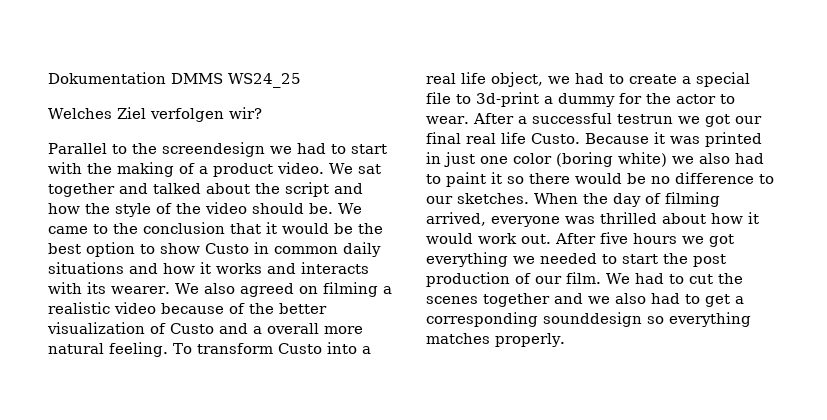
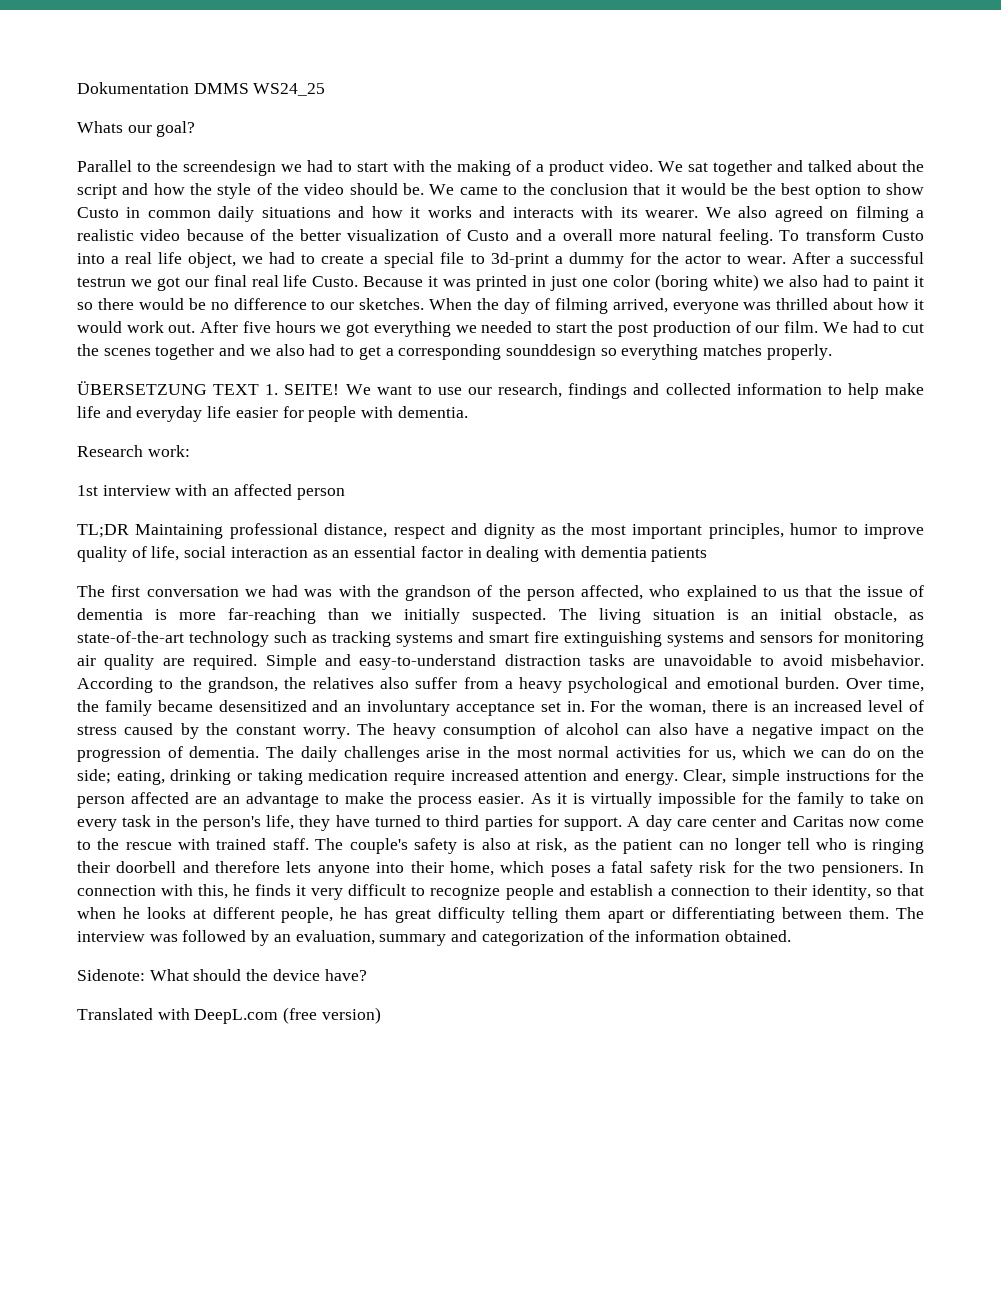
- Welches Ziel verfolgen wir?
+ Whats our goal?
+ ÜBERSETZUNG TEXT 1. SEITE! We want to use our research, findings and collected information to help make life and everyday life easier for people with dementia.
+ Research work:
+ 1st interview with an affected person
+ TL;DR Maintaining professional distance, respect and dignity as the most important principles, humor to improve quality of life, social interaction as an essential factor in dealing with dementia patients
+ The first conversation we had was with the grandson of the person affected, who explained to us that the issue of dementia is more far-reaching than we initially suspected. The living situation is an initial obstacle, as state-of-the-art technology such as tracking systems and smart fire extinguishing systems and sensors for monitoring air quality are required. Simple and easy-to-understand distraction tasks are unavoidable to avoid misbehavior. According to the grandson, the relatives also suffer from a heavy psychological and emotional burden. Over time, the family became desensitized and an involuntary acceptance set in. For the woman, there is an increased level of stress caused by the constant worry. The heavy consumption of alcohol can also have a negative impact on the progression of dementia. The daily challenges arise in the most normal activities for us, which we can do on the side; eating, drinking or taking medication require increased attention and energy. Clear, simple instructions for the person affected are an advantage to make the process easier. As it is virtually impossible for the family to take on every task in the person's life, they have turned to third parties for support. A day care center and Caritas now come to the rescue with trained staff. The couple's safety is also at risk, as the patient can no longer tell who is ringing their doorbell and therefore lets anyone into their home, which poses a fatal safety risk for the two pensioners. In connection with this, he finds it very difficult to recognize people and establish a connection to their identity, so that when he looks at different people, he has great difficulty telling them apart or differentiating between them. The interview was followed by an evaluation, summary and categorization of the information obtained.
+ Sidenote: What should the device have?
+ Translated with DeepL.com (free version)

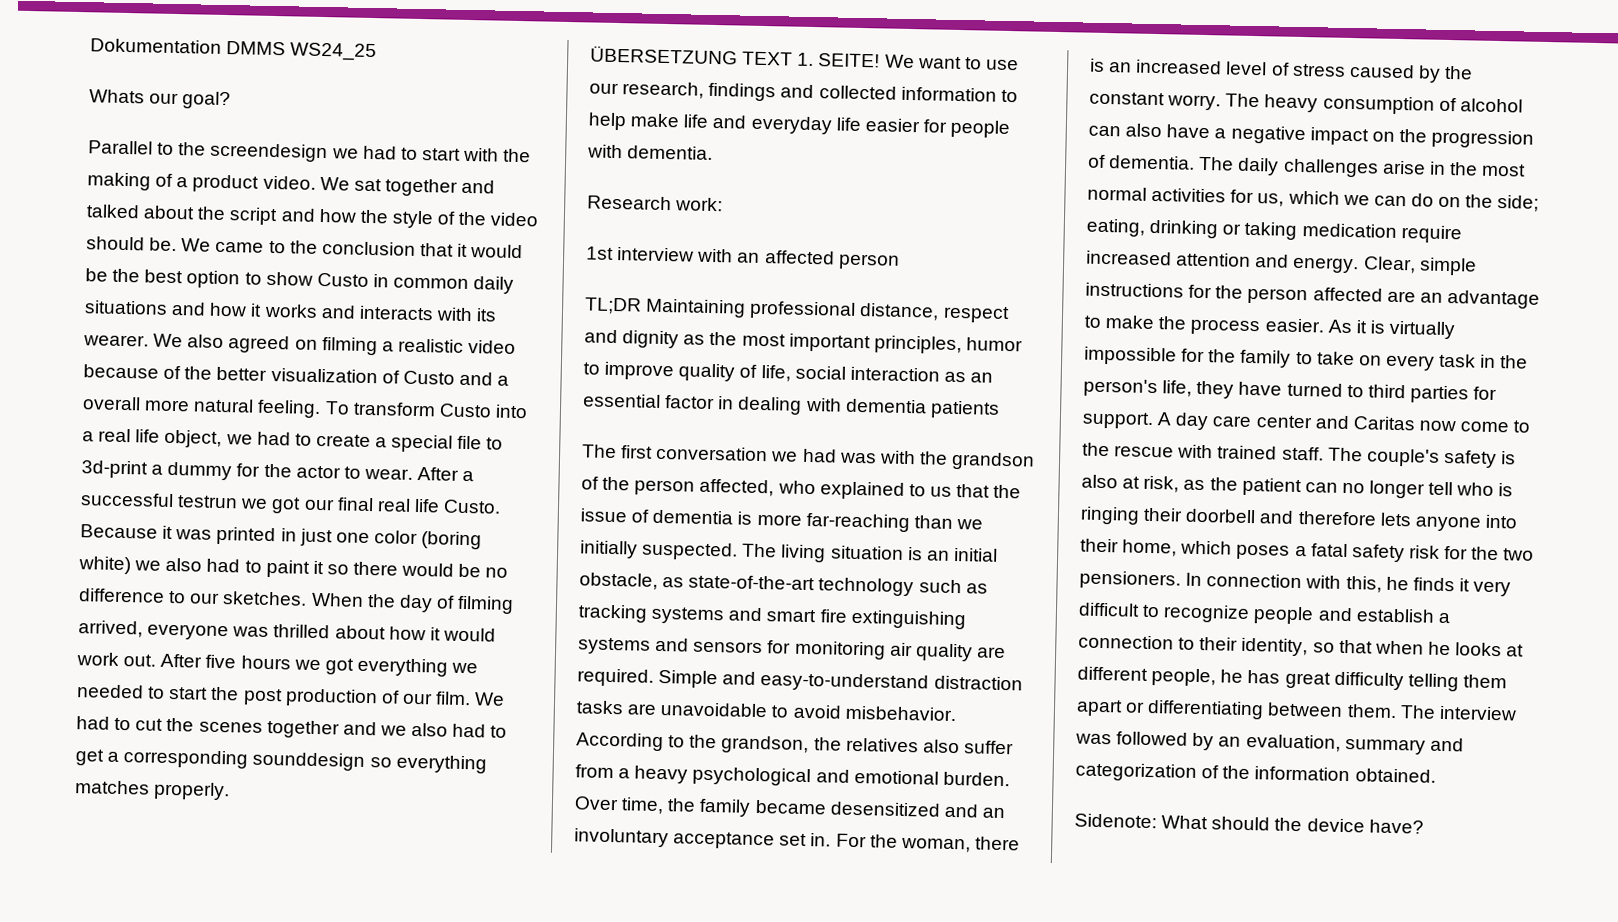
- Translated with DeepL.com (free version)

